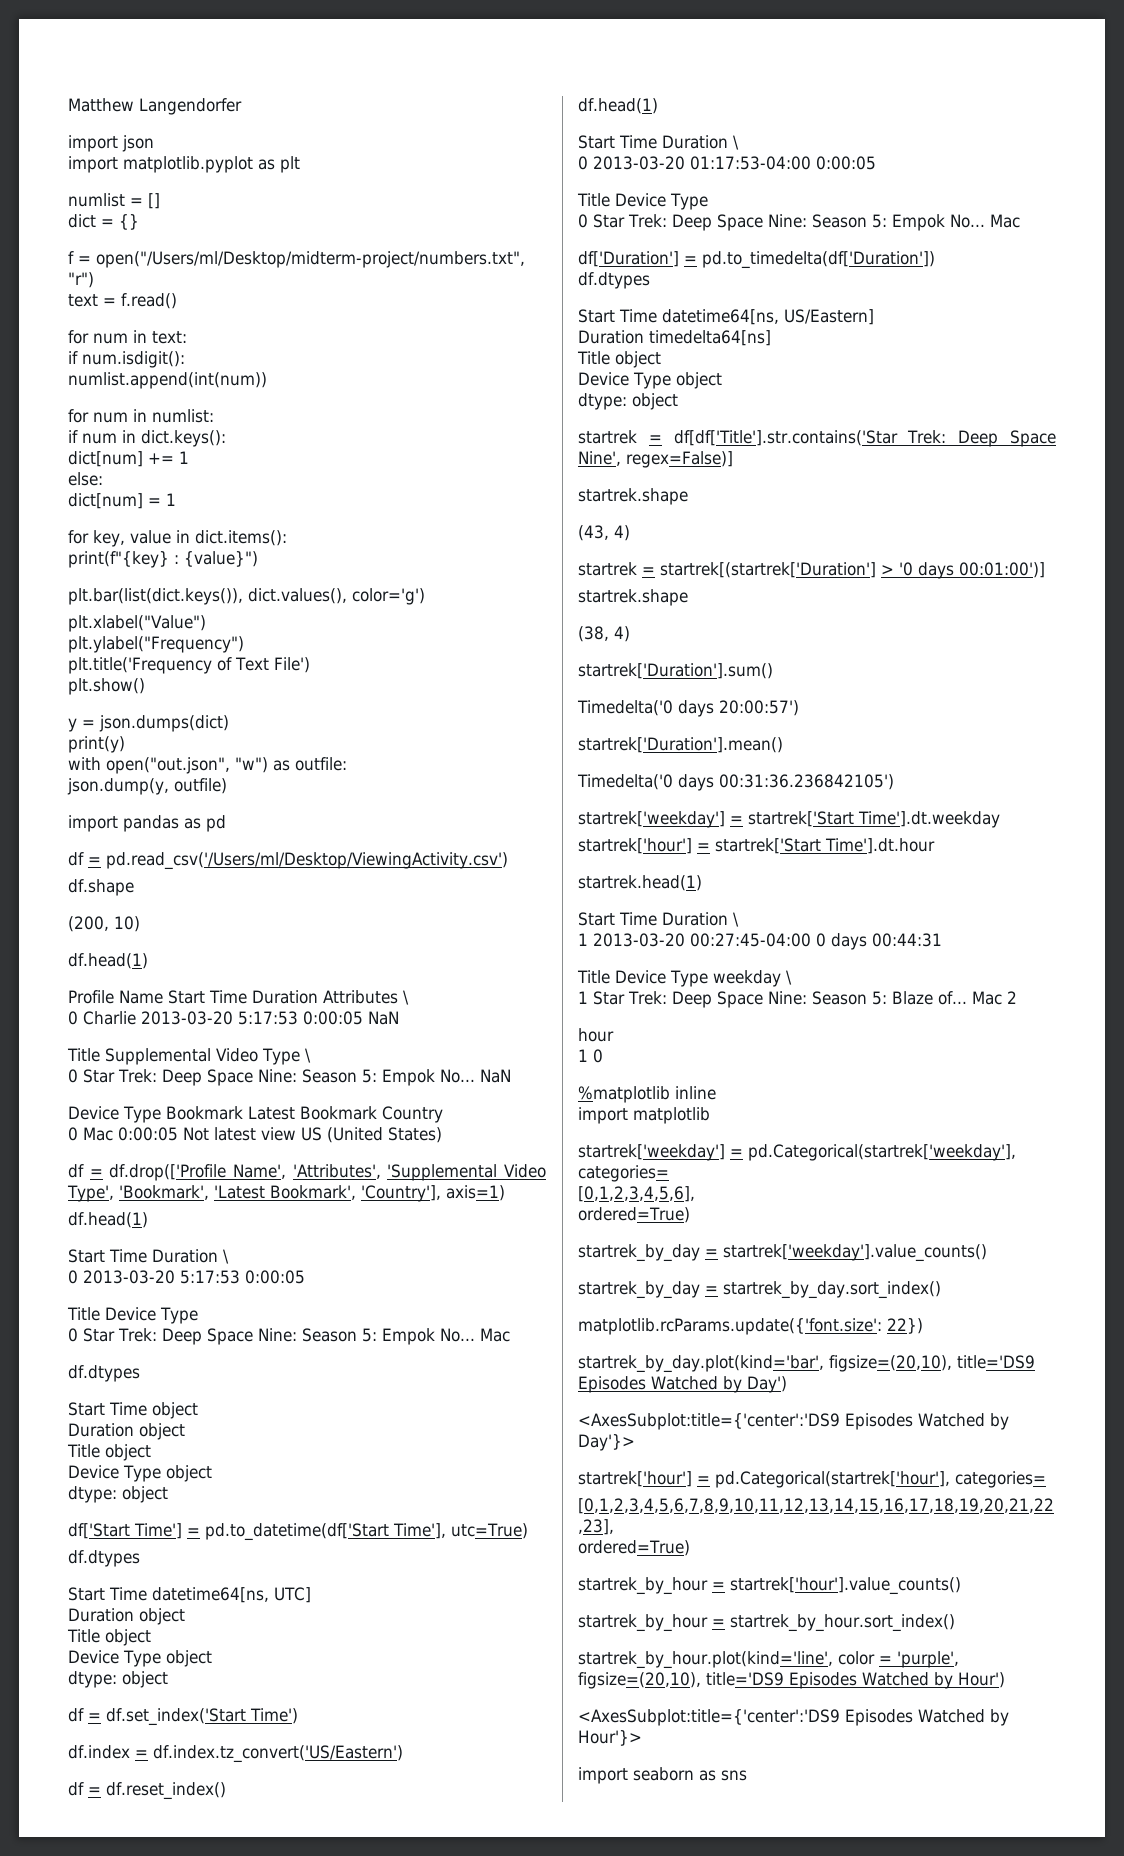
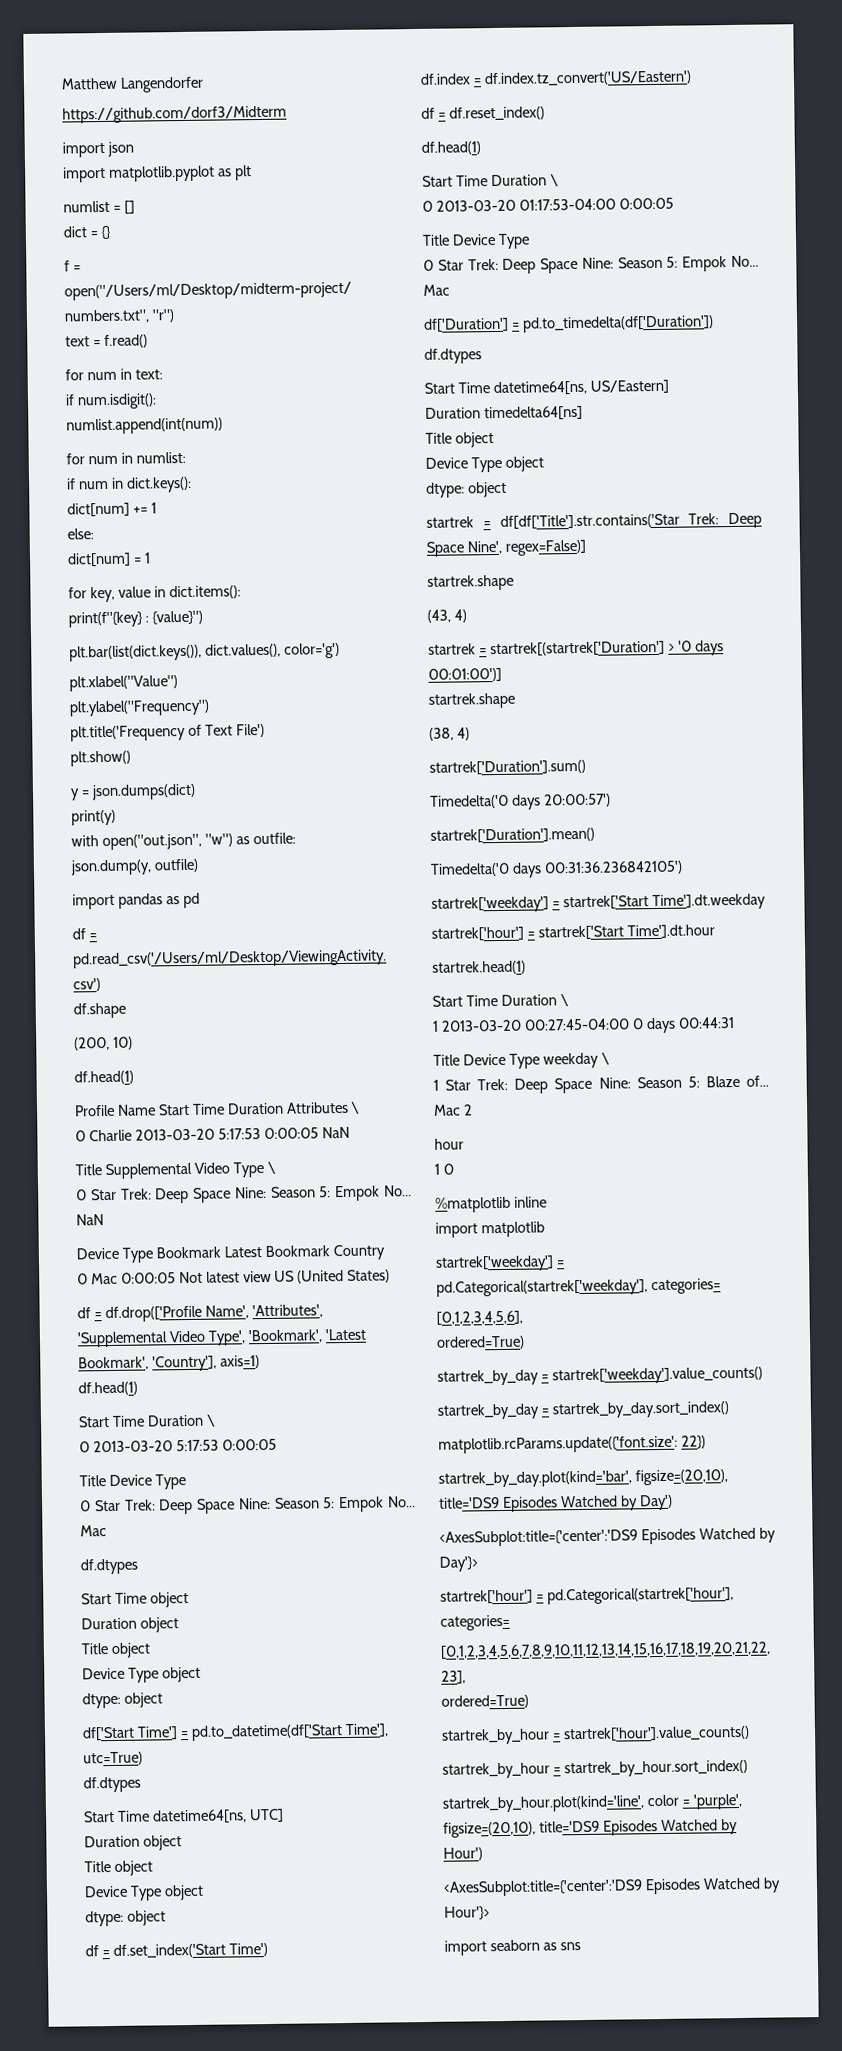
+ https://github.com/dorf3/Midterm

